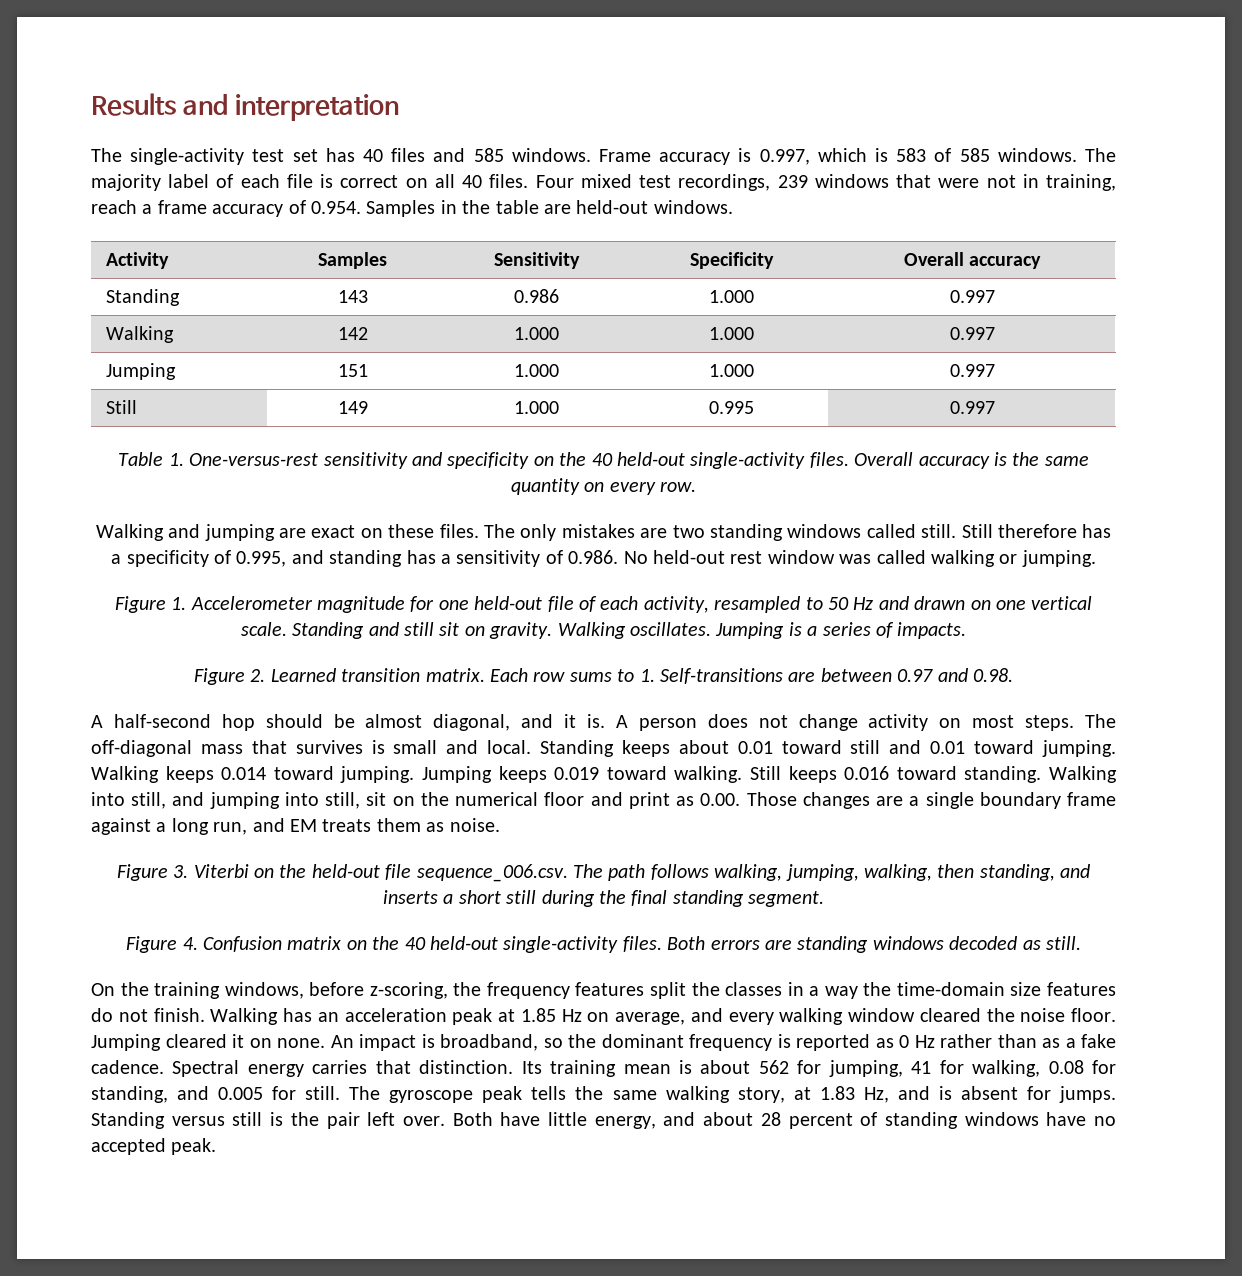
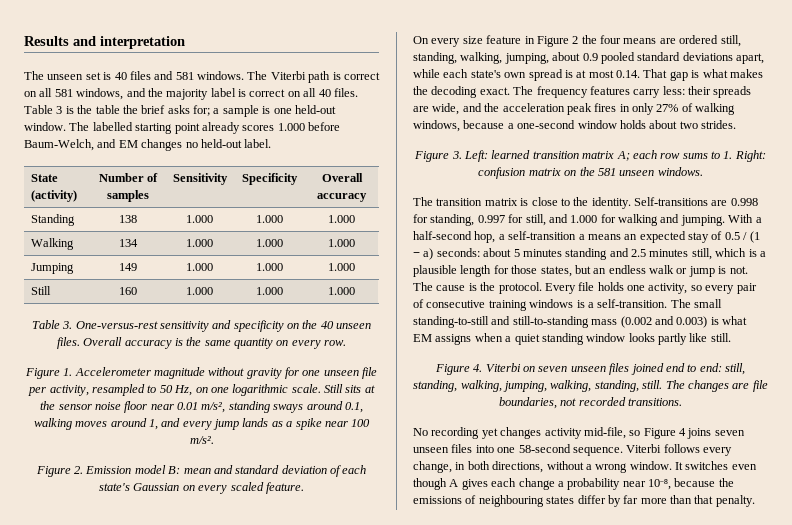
- The single-activity test set has 40 files and 585 windows. Frame accuracy is 0.997, which is 583 of 585 windows. The majority label of each file is correct on all 40 files.
+ The unseen set is 40 files and 581 windows. The Viterbi path is correct on all 581 windows, and the majority label is correct on all 40 files.
- Four mixed test recordings, 239 windows that were not in training, reach a frame accuracy of 0.954. Samples in the table are held-out windows.
- Activity | Samples | Sensitivity | Specificity | Overall accuracy
+ Table 3 is the table the brief asks for; a sample is one held-out window. The labelled starting point already scores 1.000 before Baum-Welch, and EM changes no held-out label.
+ State (activity) | Number of samples | Sensitivity | Specificity | Overall accuracy
- Standing | 143 | 0.986 | 1.000 | 0.997
- Walking | 142 | 1.000 | 1.000 | 0.997
- Jumping | 151 | 1.000 | 1.000 | 0.997
- Still | 149 | 1.000 | 0.995 | 0.997
- Table 1. One-versus-rest sensitivity and specificity on the 40 held-out single-activity files.
+ Standing | 138 | 1.000 | 1.000 | 1.000
+ Walking | 134 | 1.000 | 1.000 | 1.000
+ Jumping | 149 | 1.000 | 1.000 | 1.000
+ Still | 160 | 1.000 | 1.000 | 1.000
+ Table 3. One-versus-rest sensitivity and specificity on the 40 unseen files.
- Walking and jumping are exact on these files. The only mistakes are two standing windows called still. Still therefore has a specificity of 0.995, and standing has a sensitivity of 0.986. No held-out rest window was called walking or jumping.
- Figure 1. Accelerometer magnitude for one held-out file of each activity, resampled to 50 Hz and drawn on one vertical scale. Standing and still sit on gravity. Walking oscillates. Jumping is a series of impacts.
- Figure 2. Learned transition matrix. Each row sums to 1. Self-transitions are between 0.97 and 0.98.
- A half-second hop should be almost diagonal, and it is. A person does not change activity on most steps. The off-diagonal mass that survives is small and local. Standing keeps about 0.01 toward still and 0.01 toward jumping. Walking keeps 0.014 toward jumping. Jumping keeps 0.019 toward walking. Still keeps 0.016 toward standing. Walking into still, and jumping into still, sit on the numerical floor and print as 0.00. Those changes are a single boundary frame against a long run, and EM treats them as noise.
- Figure 3. Viterbi on the held-out file sequence_006.csv. The path follows walking, jumping, walking, then standing, and inserts a short still during the final standing segment.
- Figure 4. Confusion matrix on the 40 held-out single-activity files. Both errors are standing windows decoded as still.
- On the training windows, before z-scoring, the frequency features split the classes in a way the time-domain size features do not finish. Walking has an acceleration peak at 1.85 Hz on average, and every walking window cleared the noise floor. Jumping cleared it on none. An impact is broadband, so the dominant frequency is reported as 0 Hz rather than as a fake cadence. Spectral energy carries that distinction. Its training mean is about 562 for jumping, 41 for walking, 0.08 for standing, and 0.005 for still. The gyroscope peak tells the same walking story, at 1.83 Hz, and is absent for jumps. Standing versus still is the pair left over. Both have little energy, and about 28 percent of standing windows have no accepted peak.
+ Figure 1. Accelerometer magnitude without gravity for one unseen file per activity, resampled to 50 Hz, on one logarithmic scale. Still sits at the sensor noise floor near 0.01 m/s², standing sways around 0.1, walking moves around 1, and every jump lands as a spike near 100 m/s².
+ Figure 2. Emission model B: mean and standard deviation of each state's Gaussian on every scaled feature.
+ On every size feature in Figure 2 the four means are ordered still, standing, walking, jumping, about 0.9 pooled standard deviations apart, while each state's own spread is at most 0.14. That gap is what makes the decoding exact. The frequency features carry less: their spreads are wide, and the acceleration peak fires in only 27% of walking windows, because a one-second window holds about two strides.
+ Figure 3. Left: learned transition matrix A; each row sums to 1. Right: confusion matrix on the 581 unseen windows.
+ The transition matrix is close to the identity. Self-transitions are 0.998 for standing, 0.997 for still, and 1.000 for walking and jumping. With a half-second hop, a self-transition a means an expected stay of 0.5 / (1 − a) seconds: about 5 minutes standing and 2.5 minutes still, which is a plausible length for those states, but an endless walk or jump is not. The cause is the protocol. Every file holds one activity, so every pair of consecutive training windows is a self-transition. The small standing-to-still and still-to-standing mass (0.002 and 0.003) is what EM assigns when a quiet standing window looks partly like still.
+ Figure 4. Viterbi on seven unseen files joined end to end: still, standing, walking, jumping, walking, standing, still. The changes are file boundaries, not recorded transitions.
+ No recording yet changes activity mid-file, so Figure 4 joins seven unseen files into one 58-second sequence. Viterbi follows every change, in both directions, without a wrong window. It switches even though A gives each change a probability near 10⁻⁸, because the emissions of neighbouring states differ by far more than that penalty.

